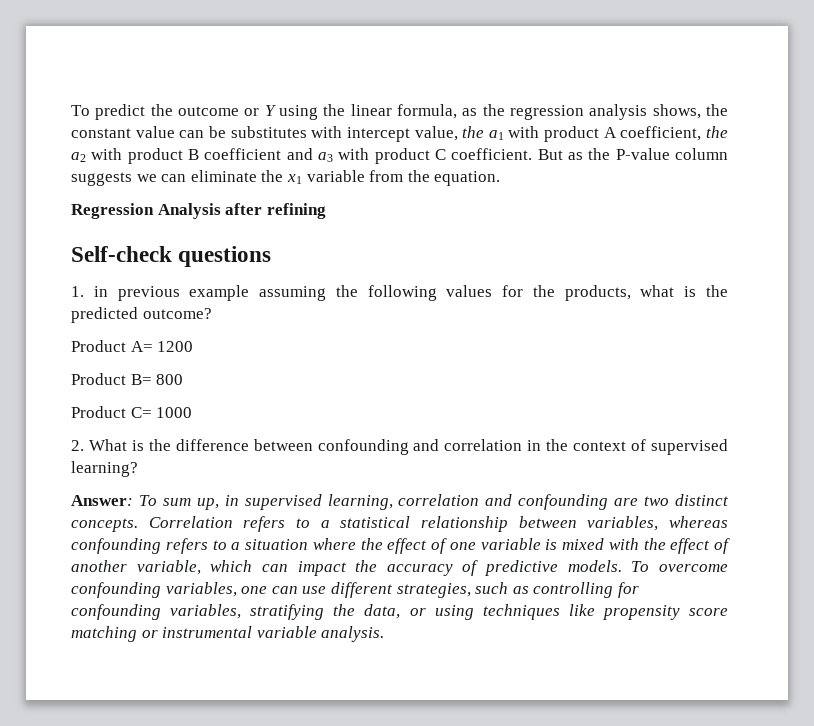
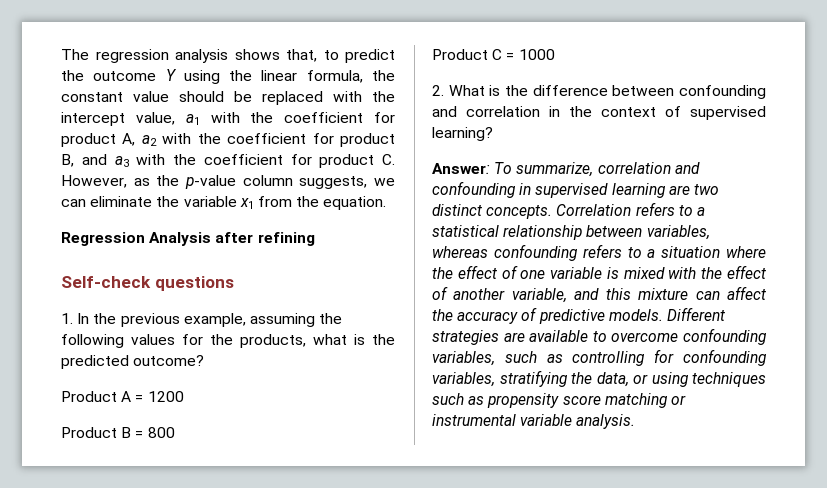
- To predict the outcome or Y using the linear formula, as the regression analysis shows, the constant value can be substitutes with intercept value, the a1 with product A coefficient, the a2 with product B coefficient and a3 with product C coefficient. But as the P-value column suggests we can eliminate the x1 variable from the equation.
+ The regression analysis shows that, to predict the outcome Y using the linear formula, the constant value should be replaced with the intercept value, a1 with the coefficient for product A, a2 with the coefficient for product B, and a3 with the coefficient for product C. However, as the p-value column suggests, we can eliminate the variable x1 from the equation.
- 1. in previous example assuming the following values for the products, what is the predicted outcome?
+ 1. In the previous example, assuming the following values for the products, what is the predicted outcome?
- Product A= 1200
+ Product A = 1200
- Product B= 800
+ Product B = 800
- Product C= 1000
+ Product C = 1000
- Answer: To sum up, in supervised learning, correlation and confounding are two distinct concepts.
+ Answer: To summarize, correlation and confounding in supervised learning are two distinct concepts.
- Correlation refers to a statistical relationship between variables, whereas confounding refers to a situation where the effect of one variable is mixed with the effect of another variable, which can impact the accuracy of predictive models.
+ Correlation refers to a statistical relationship between variables, whereas confounding refers to a situation where the effect of one variable is mixed with the effect of another variable, and this mixture can affect the accuracy of predictive models.
- To overcome confounding variables, one can use different strategies, such as controlling for confounding variables, stratifying the data, or using techniques like propensity score matching or instrumental variable analysis.
+ Different strategies are available to overcome confounding variables, such as controlling for confounding variables, stratifying the data, or using techniques such as propensity score matching or instrumental variable analysis.

